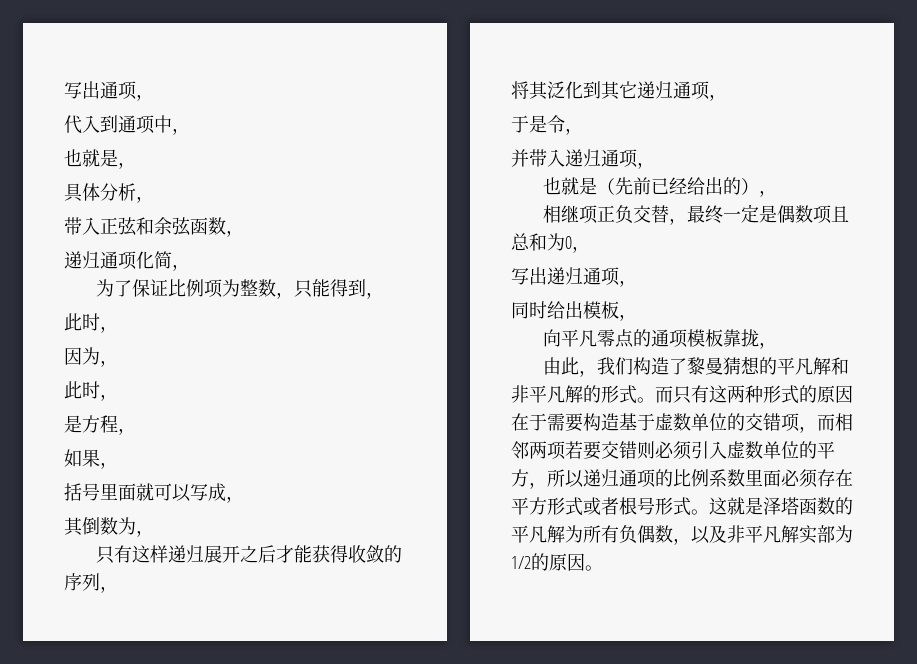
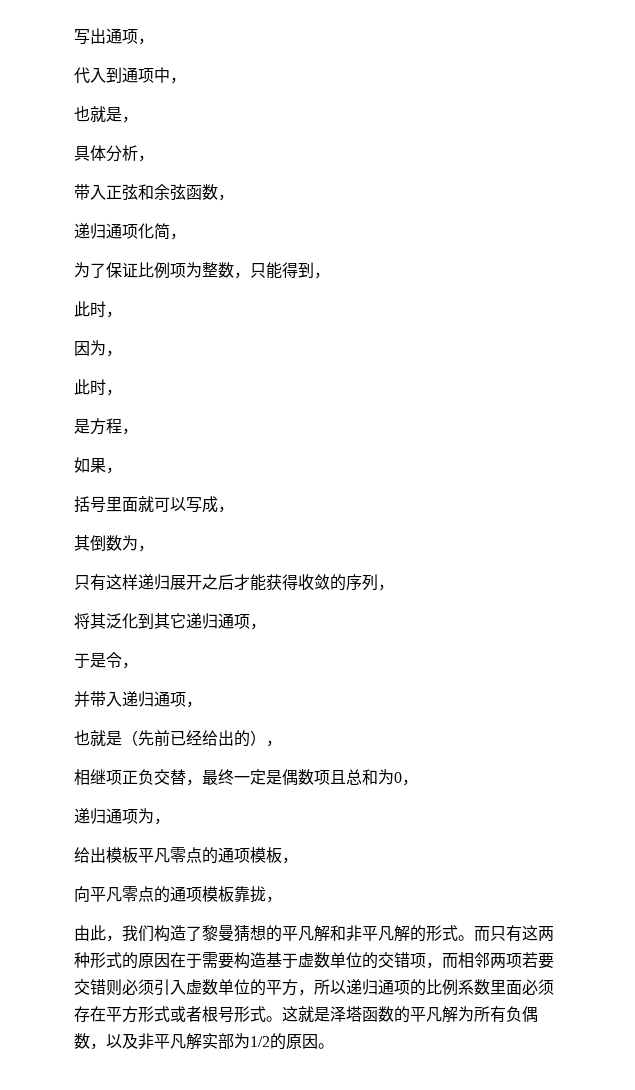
- 写出递归通项，
- 同时给出模板，
+ 递归通项为，
+ 给出模板平凡零点的通项模板，

